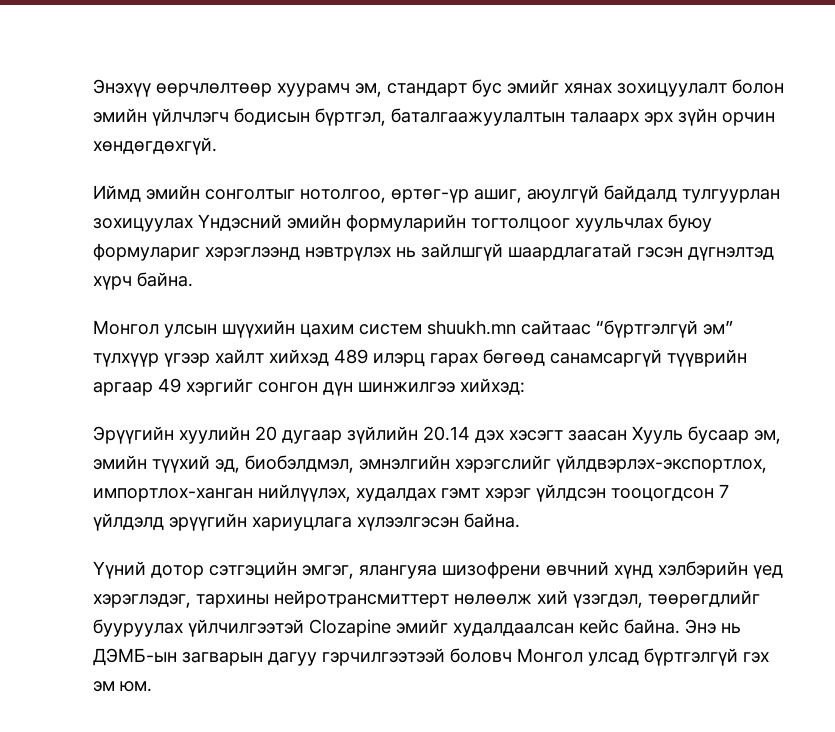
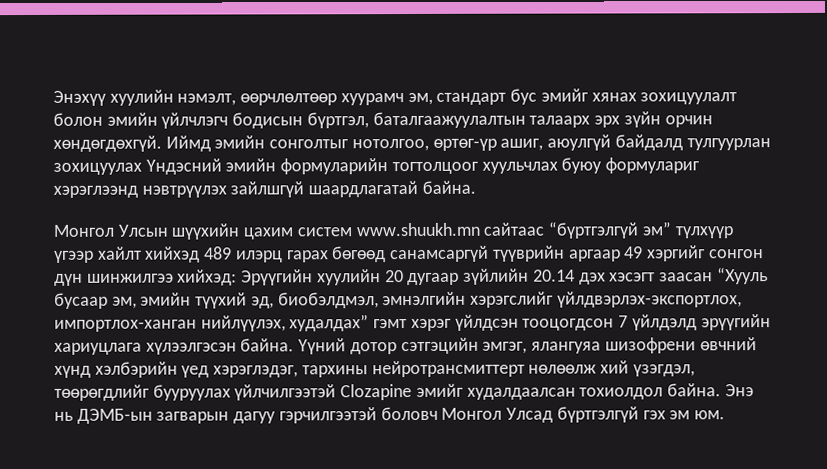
- Энэхүү өөрчлөлтөөр хуурамч эм, стандарт бус эмийг хянах зохицуулалт болон эмийн үйлчлэгч бодисын бүртгэл, баталгаажуулалтын талаарх эрх зүйн орчин хөндөгдөхгүй.
- Иймд эмийн сонголтыг нотолгоо, өртөг-үр ашиг, аюулгүй байдалд тулгуурлан зохицуулах Үндэсний эмийн формуларийн тогтолцоог хуульчлах буюу формулариг хэрэглээнд нэвтрүлэх нь зайлшгүй шаардлагатай гэсэн дүгнэлтэд хүрч байна.
+ Энэхүү хуулийн нэмэлт, өөрчлөлтөөр хуурамч эм, стандарт бус эмийг хянах зохицуулалт болон эмийн үйлчлэгч бодисын бүртгэл, баталгаажуулалтын талаарх эрх зүйн орчин хөндөгдөхгүй. Иймд эмийн сонголтыг нотолгоо, өртөг-үр ашиг, аюулгүй байдалд тулгуурлан зохицуулах Үндэсний эмийн формуларийн тогтолцоог хуульчлах буюу формулариг хэрэглээнд нэвтрүүлэх зайлшгүй шаардлагатай байна.
- Монгол улсын шүүхийн цахим систем shuukh.mn сайтаас “бүртгэлгүй эм” түлхүүр үгээр хайлт хийхэд 489 илэрц гарах бөгөөд санамсаргүй түүврийн аргаар 49 хэргийг сонгон дүн шинжилгээ хийхэд:
- Эрүүгийн хуулийн 20 дугаар зүйлийн 20.14 дэх хэсэгт заасан Хууль бусаар эм, эмийн түүхий эд, биобэлдмэл, эмнэлгийн хэрэгслийг үйлдвэрлэх-экспортлох, импортлох-ханган нийлүүлэх, худалдах гэмт хэрэг үйлдсэн тооцогдсон 7 үйлдэлд эрүүгийн хариуцлага хүлээлгэсэн байна.
- Үүний дотор сэтгэцийн эмгэг, ялангуяа шизофрени өвчний хүнд хэлбэрийн үед хэрэглэдэг, тархины нейротрансмиттерт нөлөөлж хий үзэгдэл, төөрөгдлийг бууруулах үйлчилгээтэй Clozapine эмийг худалдаалсан кейс байна.
+ Монгол Улсын шүүхийн цахим систем www.shuukh.mn сайтаас “бүртгэлгүй эм” түлхүүр үгээр хайлт хийхэд 489 илэрц гарах бөгөөд санамсаргүй түүврийн аргаар 49 хэргийг сонгон дүн шинжилгээ хийхэд: Эрүүгийн хуулийн 20 дугаар зүйлийн 20.14 дэх хэсэгт заасан “Хууль бусаар эм, эмийн түүхий эд, биобэлдмэл, эмнэлгийн хэрэгслийг үйлдвэрлэх-экспортлох, импортлох-ханган нийлүүлэх, худалдах” гэмт хэрэг үйлдсэн тооцогдсон 7 үйлдэлд эрүүгийн хариуцлага хүлээлгэсэн байна. Үүний дотор сэтгэцийн эмгэг, ялангуяа шизофрени өвчний хүнд хэлбэрийн үед хэрэглэдэг, тархины нейротрансмиттерт нөлөөлж хий үзэгдэл, төөрөгдлийг бууруулах үйлчилгээтэй Clozapine эмийг худалдаалсан тохиолдол байна.
- Энэ нь ДЭМБ-ын загварын дагуу гэрчилгээтээй боловч Монгол улсад бүртгэлгүй гэх эм юм.
+ Энэ нь ДЭМБ-ын загварын дагуу гэрчилгээтэй боловч Монгол Улсад бүртгэлгүй гэх эм юм.

